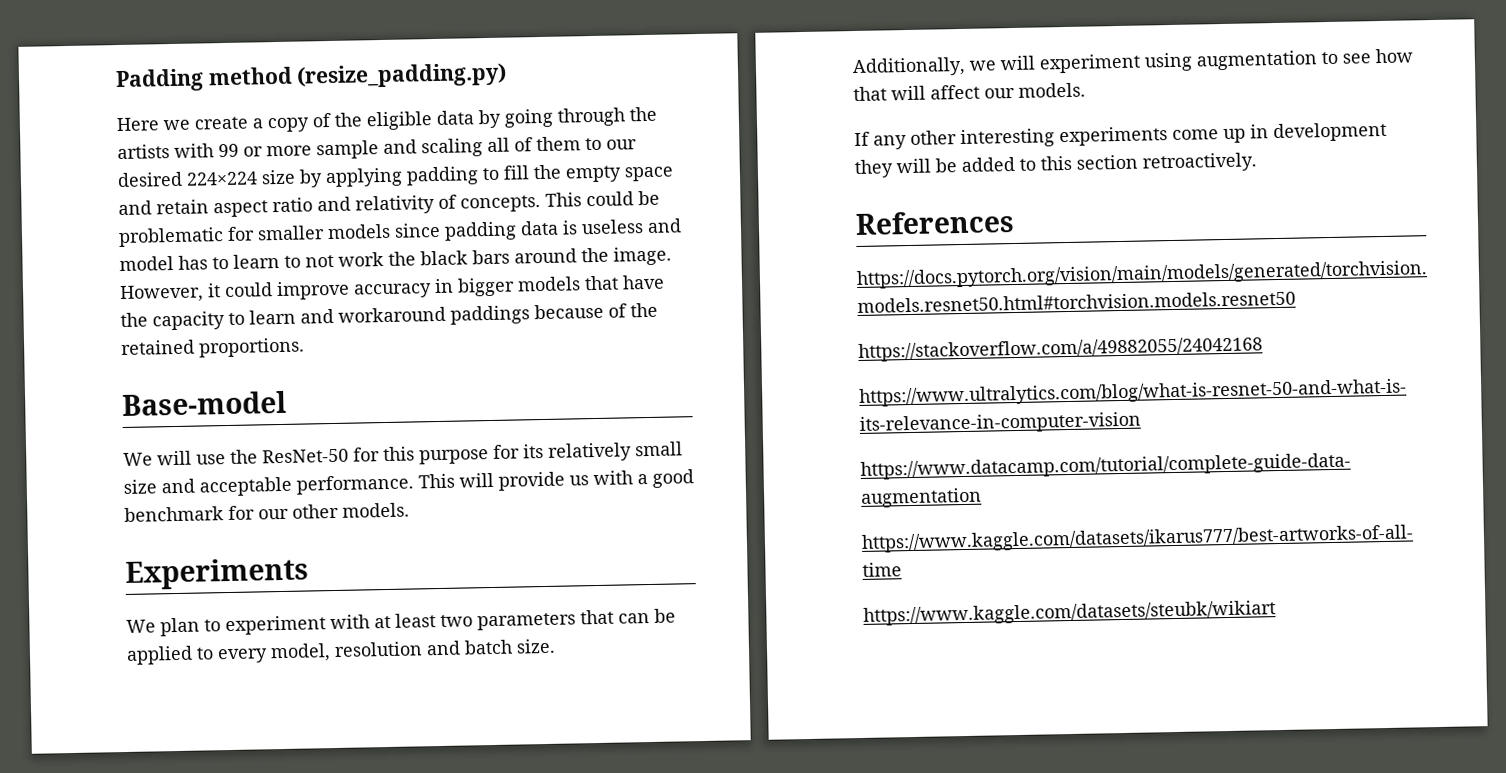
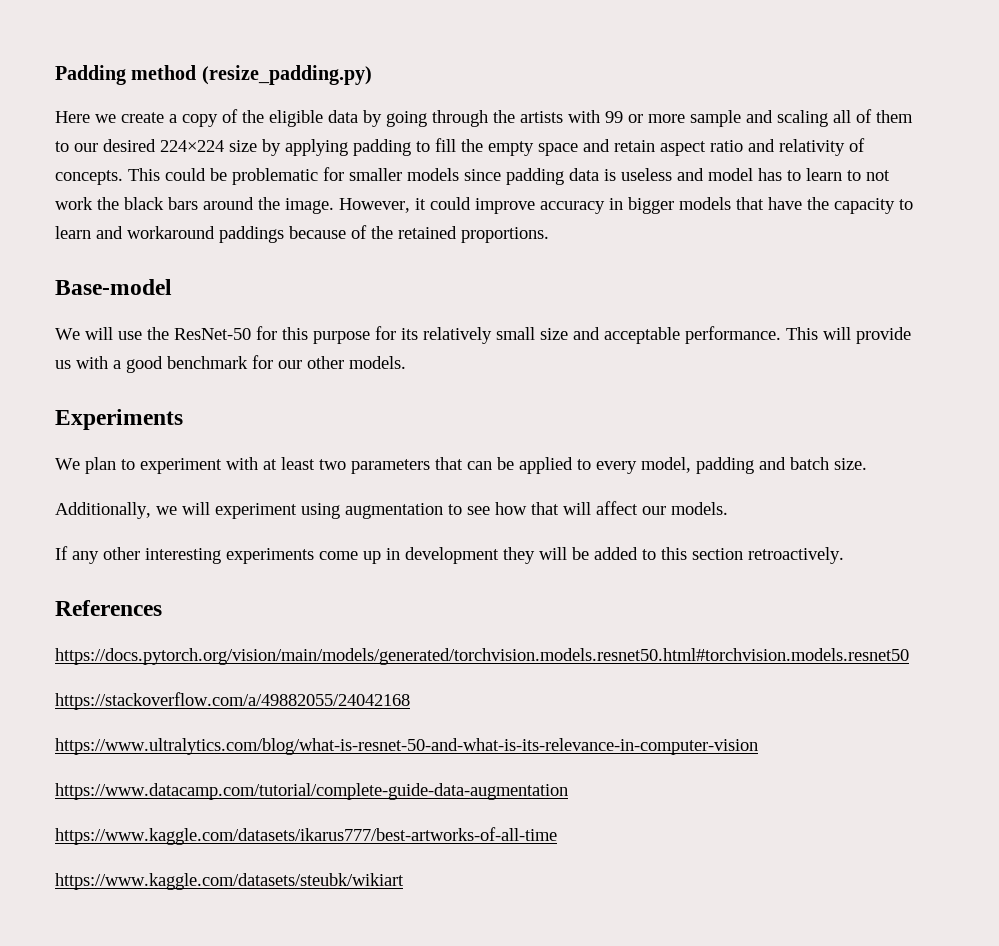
- We plan to experiment with at least two parameters that can be applied to every model, resolution and batch size.
+ We plan to experiment with at least two parameters that can be applied to every model, padding and batch size.

